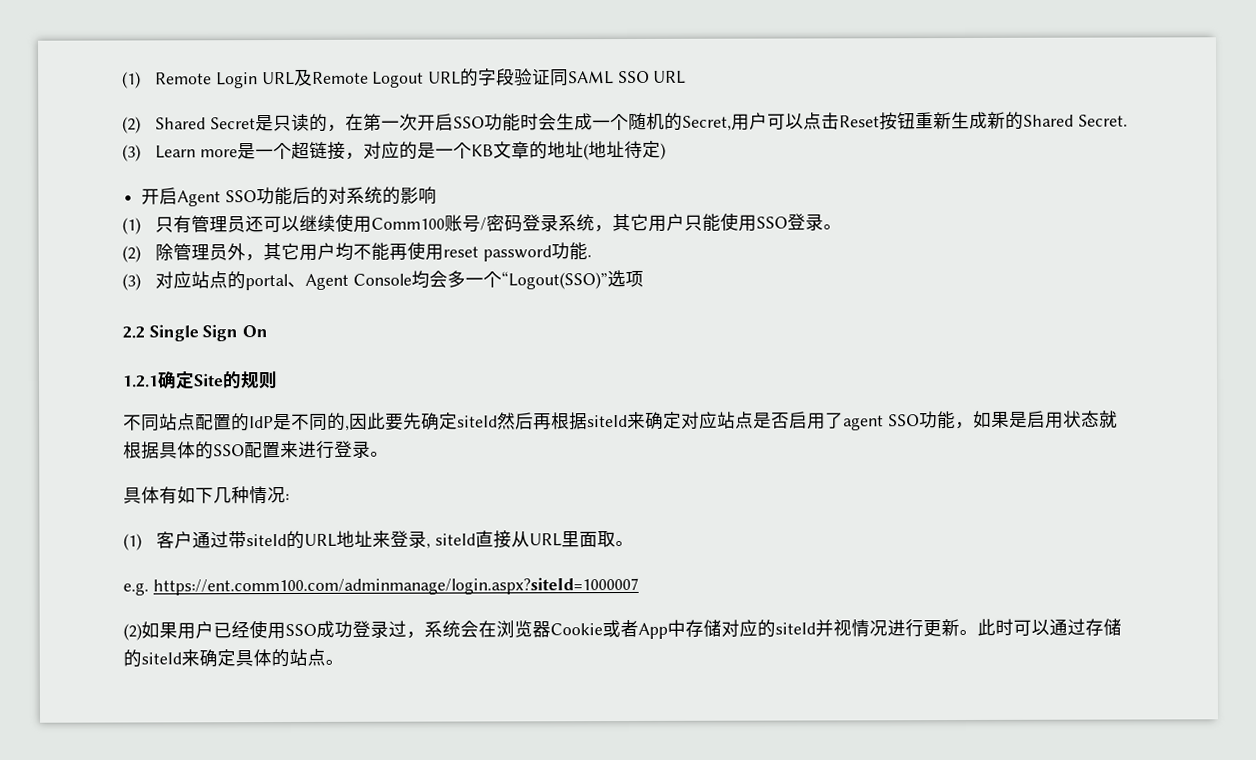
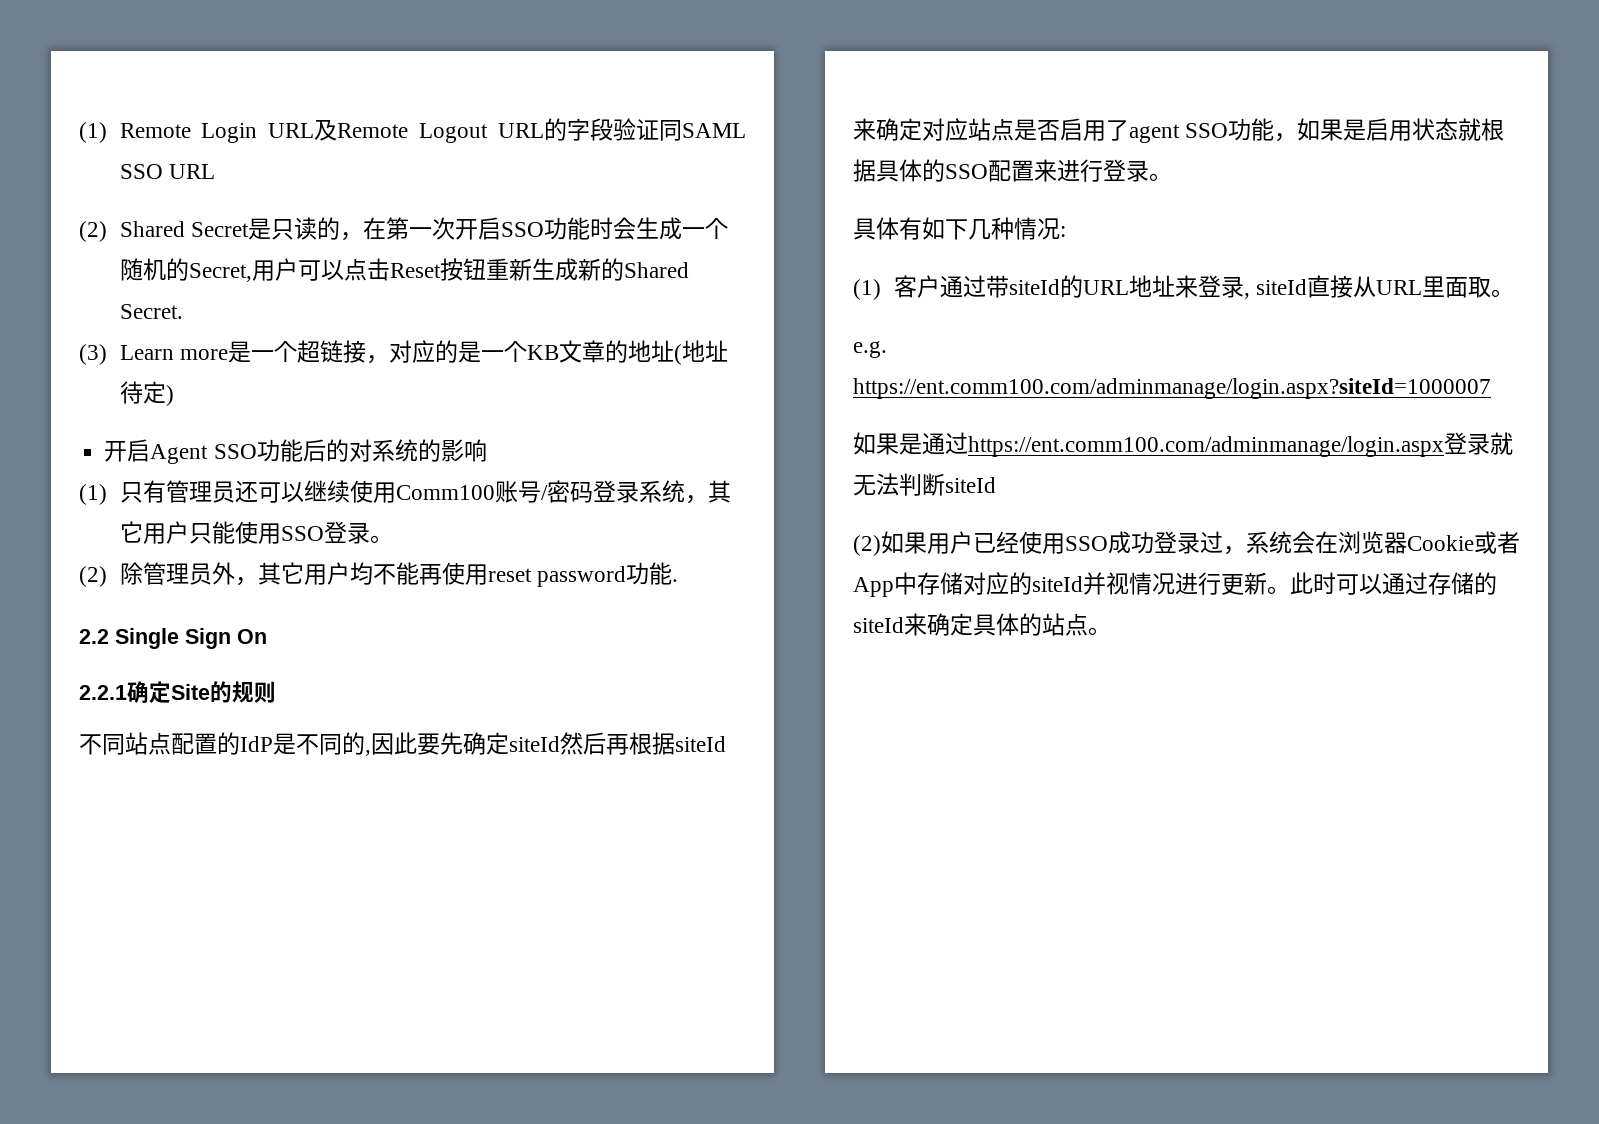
- (3)对应站点的portal、Agent Console均会多一个“Logout(SSO)”选项
- 1.2.1确定Site的规则
+ 2.2.1确定Site的规则
+ 如果是通过https://ent.comm100.com/adminmanage/login.aspx登录就无法判断siteId

